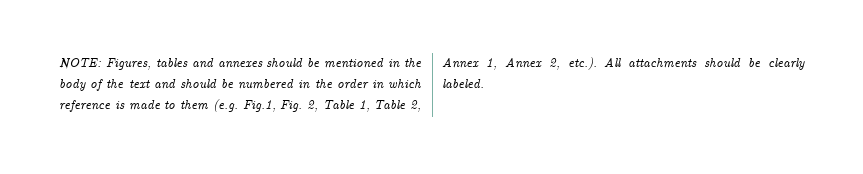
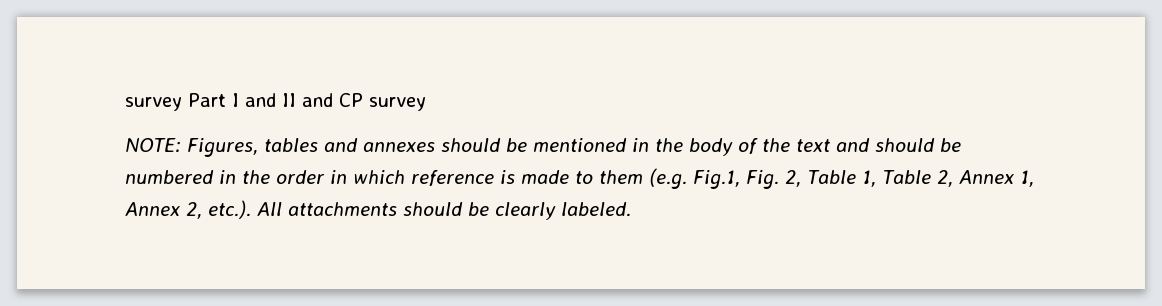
+ survey Part I and II and CP survey

